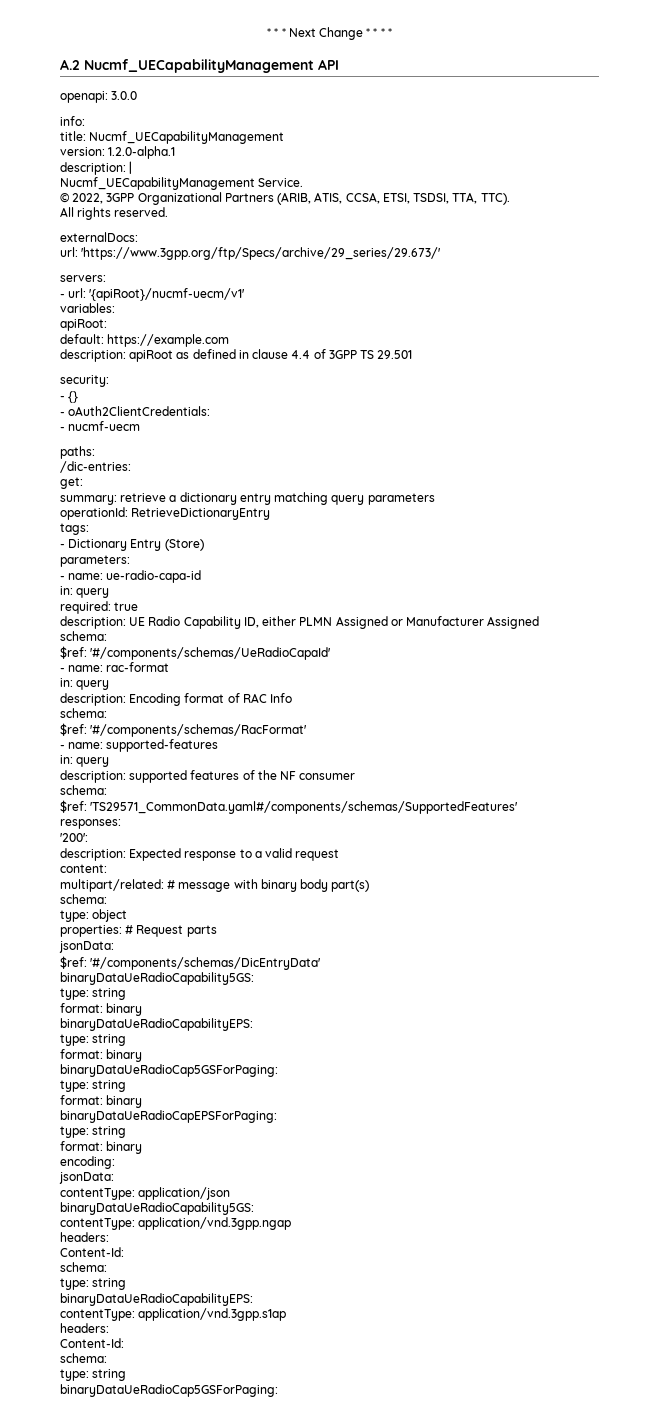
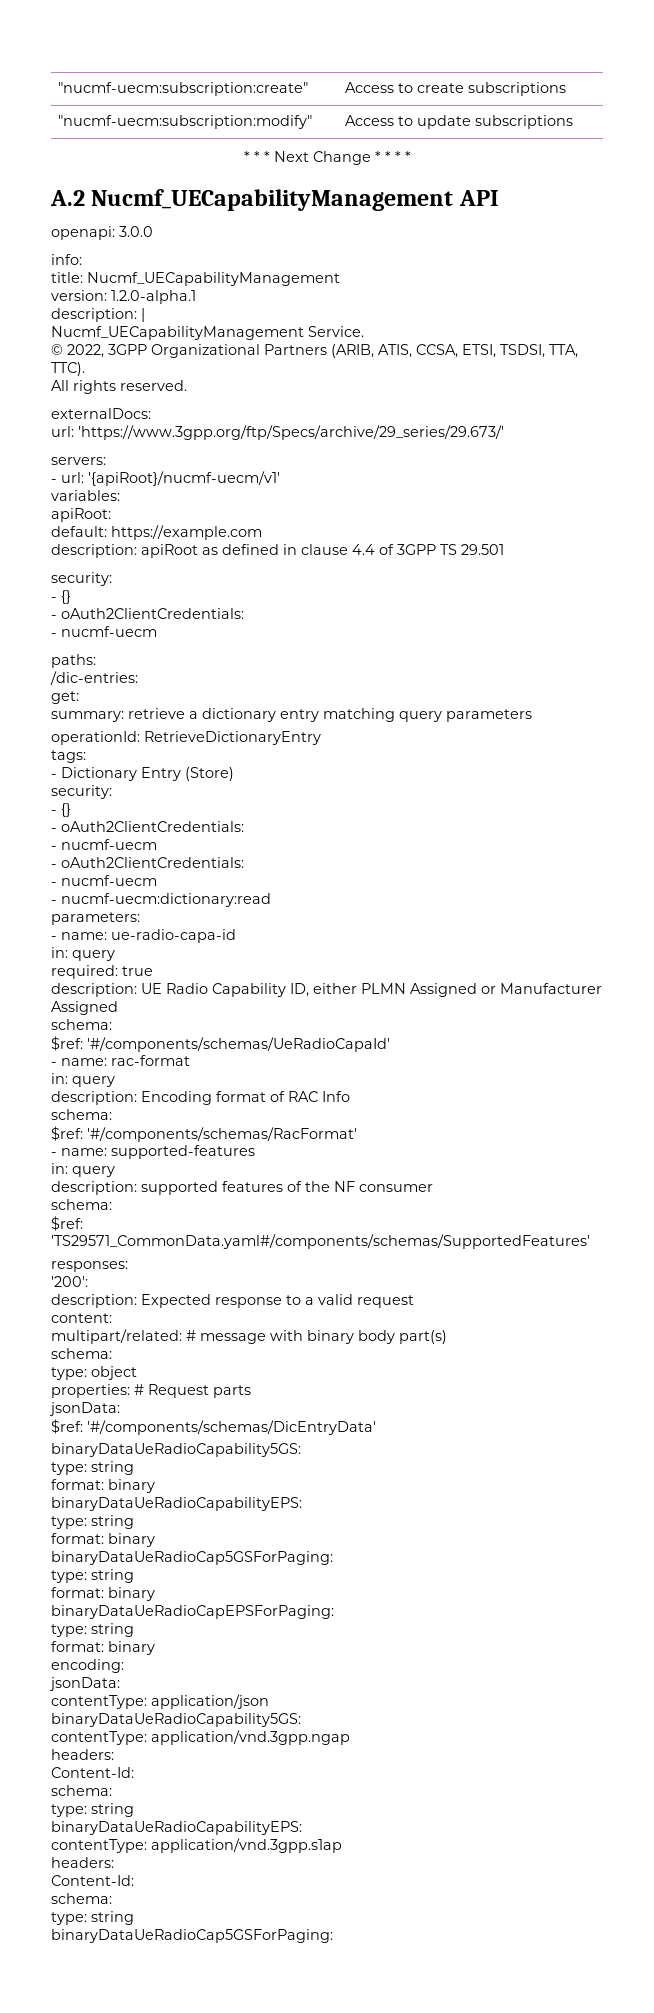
+ "nucmf-uecm:subscription:create" | Access to create subscriptions
+ "nucmf-uecm:subscription:modify" | Access to update subscriptions
  - Dictionary Entry (Store)
+ security:
+ - {}
+ - oAuth2ClientCredentials:
+ - nucmf-uecm
+ - oAuth2ClientCredentials:
+ - nucmf-uecm
+ - nucmf-uecm:dictionary:read

